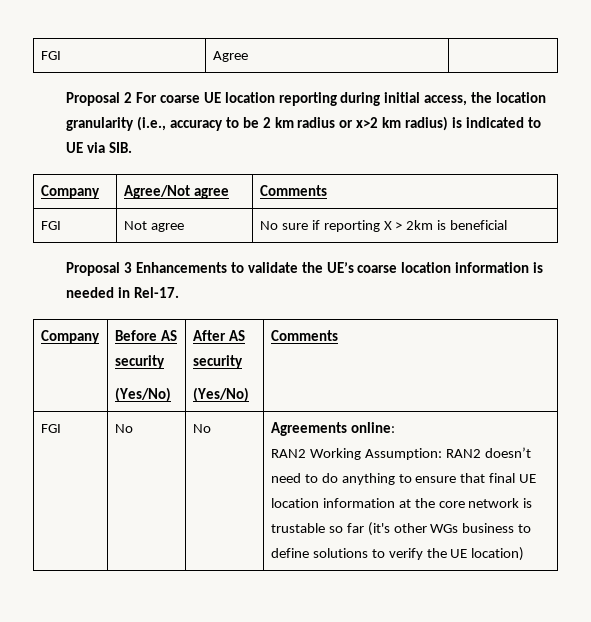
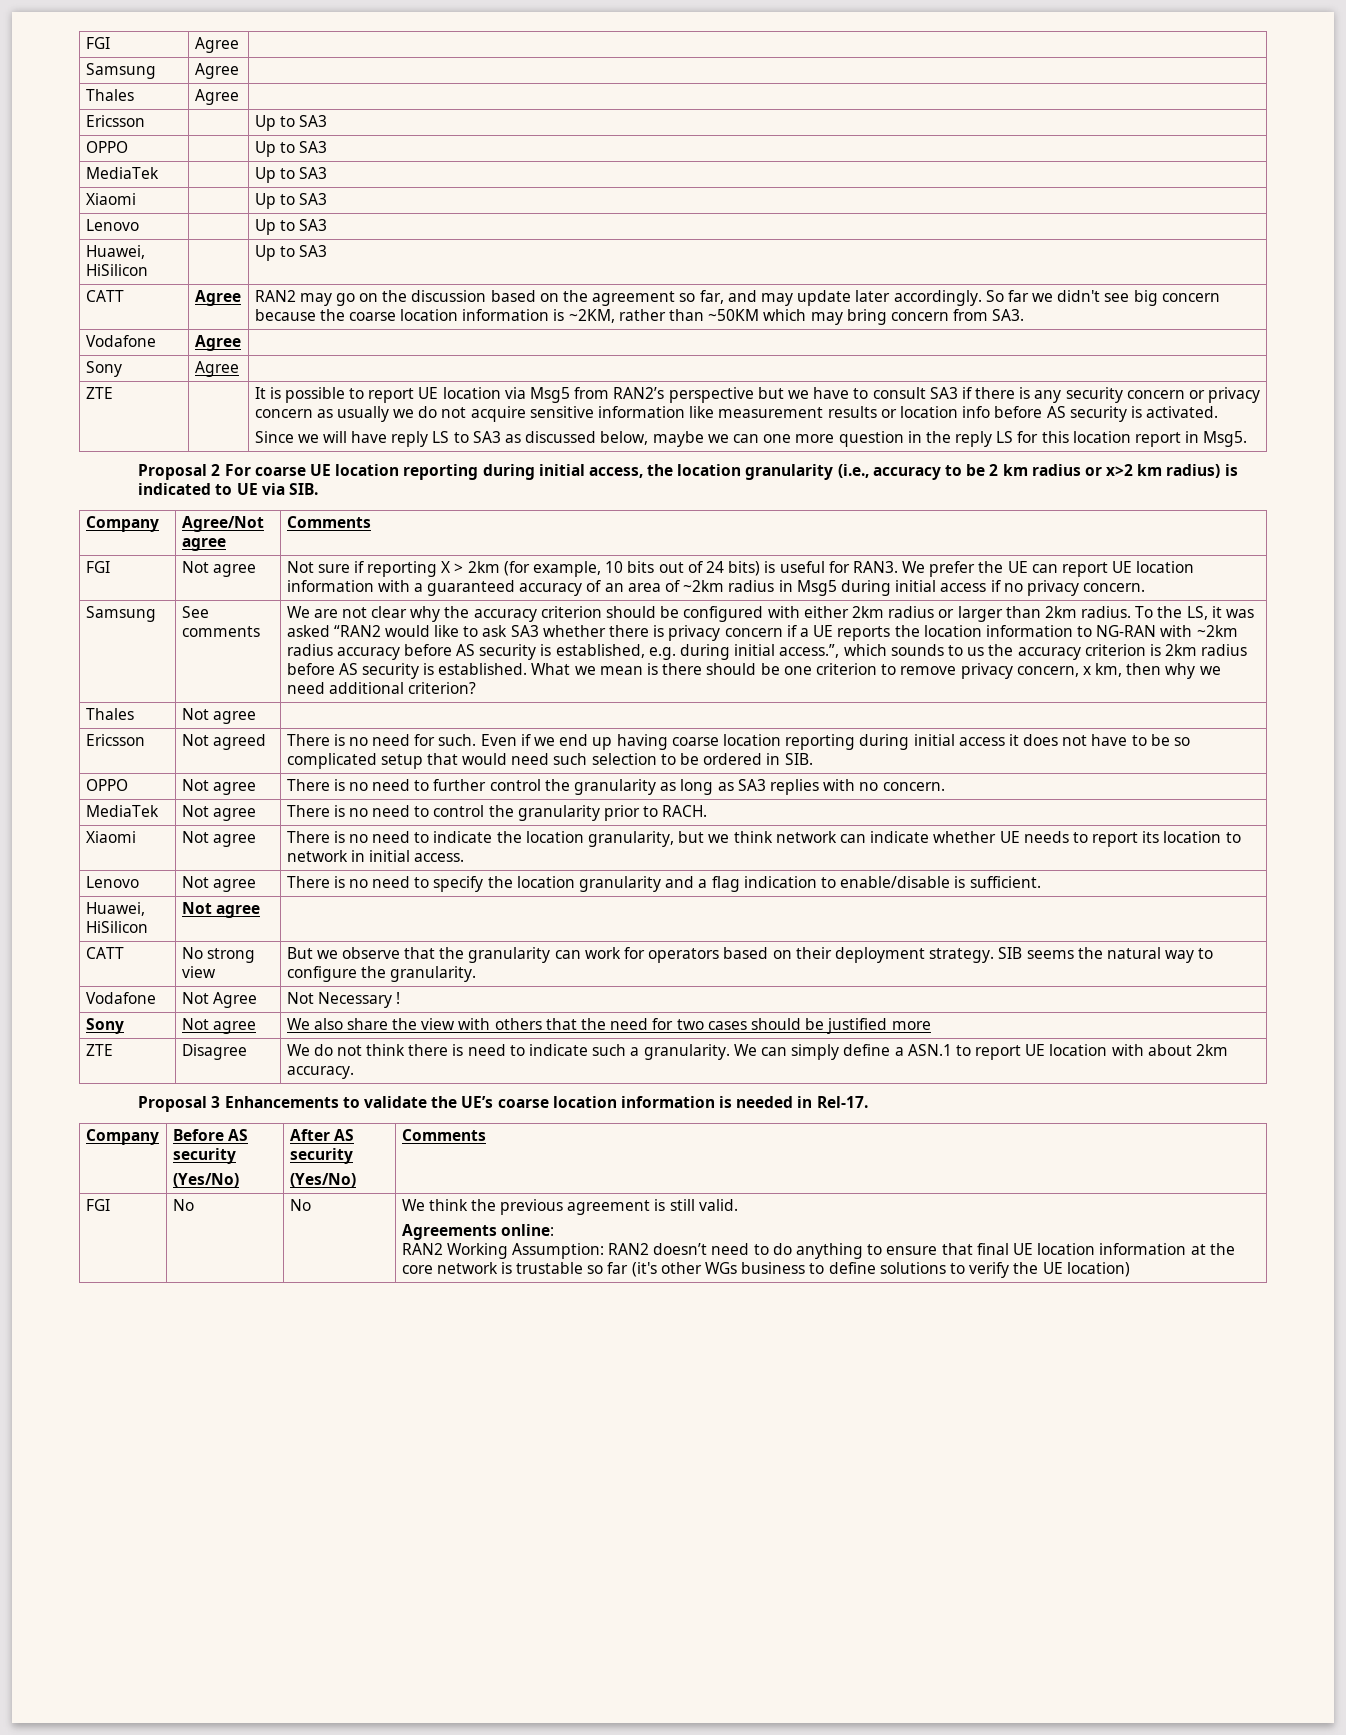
+ Samsung | Agree |
+ Thales | Agree |
+ Ericsson | | Up to SA3
+ OPPO | | Up to SA3
+ MediaTek | | Up to SA3
+ Xiaomi | | Up to SA3
+ Lenovo | | Up to SA3
+ Huawei, HiSilicon | | Up to SA3
+ CATT | Agree | RAN2 may go on the discussion based on the agreement so far, and may update later accordingly. So far we didn't see big concern because the coarse location information is ~2KM, rather than ~50KM which may bring concern from SA3.
+ Vodafone | Agree |
+ Sony | Agree |
+ ZTE | | It is possible to report UE location via Msg5 from RAN2’s perspective but we have to consult SA3 if there is any security concern or privacy concern as usually we do not acquire sensitive information like measurement results or location info before AS security is activated.
+ Since we will have reply LS to SA3 as discussed below, maybe we can one more question in the reply LS for this location report in Msg5.
- No sure if reporting X > 2km is beneficial
+ Not sure if reporting X > 2km (for example, 10 bits out of 24 bits) is useful for RAN3. We prefer the UE can report UE location information with a guaranteed accuracy of an area of ~2km radius in Msg5 during initial access if no privacy concern.
+ Samsung | See comments | We are not clear why the accuracy criterion should be configured with either 2km radius or larger than 2km radius. To the LS, it was asked “RAN2 would like to ask SA3 whether there is privacy concern if a UE reports the location information to NG-RAN with ~2km radius accuracy before AS security is established, e.g. during initial access.”, which sounds to us the accuracy criterion is 2km radius before AS security is established. What we mean is there should be one criterion to remove privacy concern, x km, then why we need additional criterion?
+ Thales | Not agree |
+ Ericsson | Not agreed | There is no need for such. Even if we end up having coarse location reporting during initial access it does not have to be so complicated setup that would need such selection to be ordered in SIB.
+ OPPO | Not agree | There is no need to further control the granularity as long as SA3 replies with no concern.
+ MediaTek | Not agree | There is no need to control the granularity prior to RACH.
+ Xiaomi | Not agree | There is no need to indicate the location granularity, but we think network can indicate whether UE needs to report its location to network in initial access.
+ Lenovo | Not agree | There is no need to specify the location granularity and a flag indication to enable/disable is sufficient.
+ Huawei, HiSilicon | Not agree |
+ CATT | No strong view | But we observe that the granularity can work for operators based on their deployment strategy. SIB seems the natural way to configure the granularity.
+ Vodafone | Not Agree | Not Necessary !
+ Sony | Not agree | We also share the view with others that the need for two cases should be justified more
+ ZTE | Disagree | We do not think there is need to indicate such a granularity. We can simply define a ASN.1 to report UE location with about 2km accuracy.
+ We think the previous agreement is still valid.

